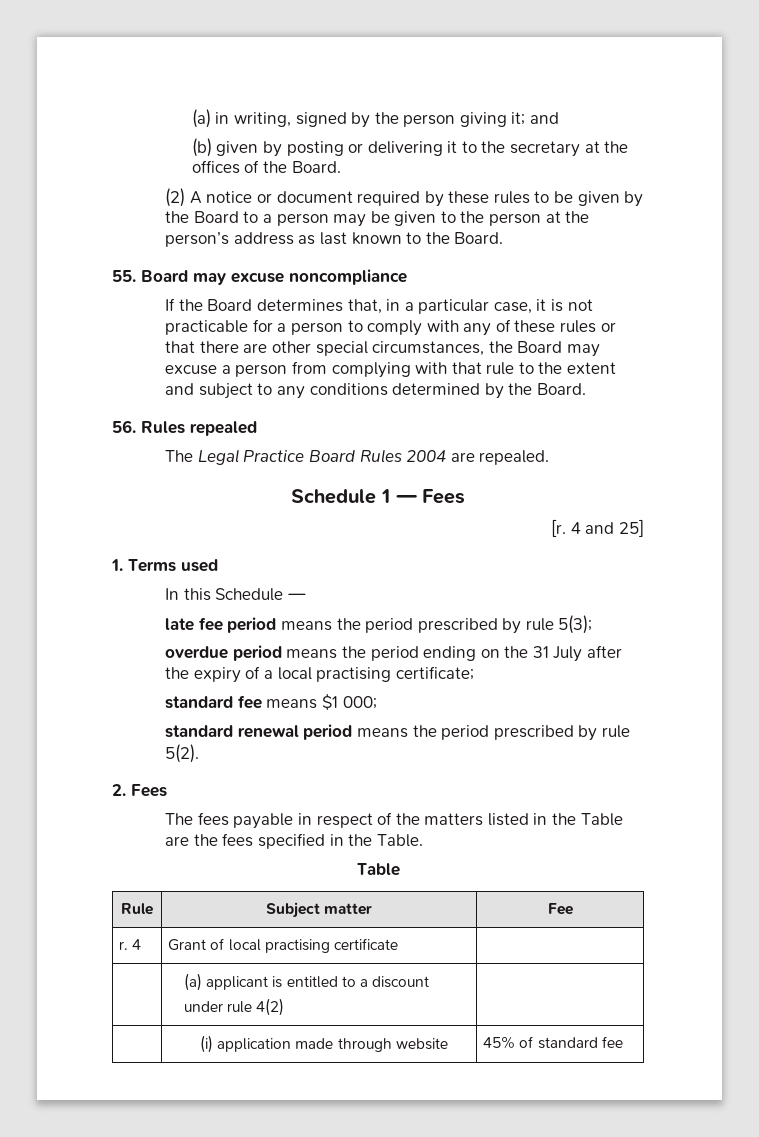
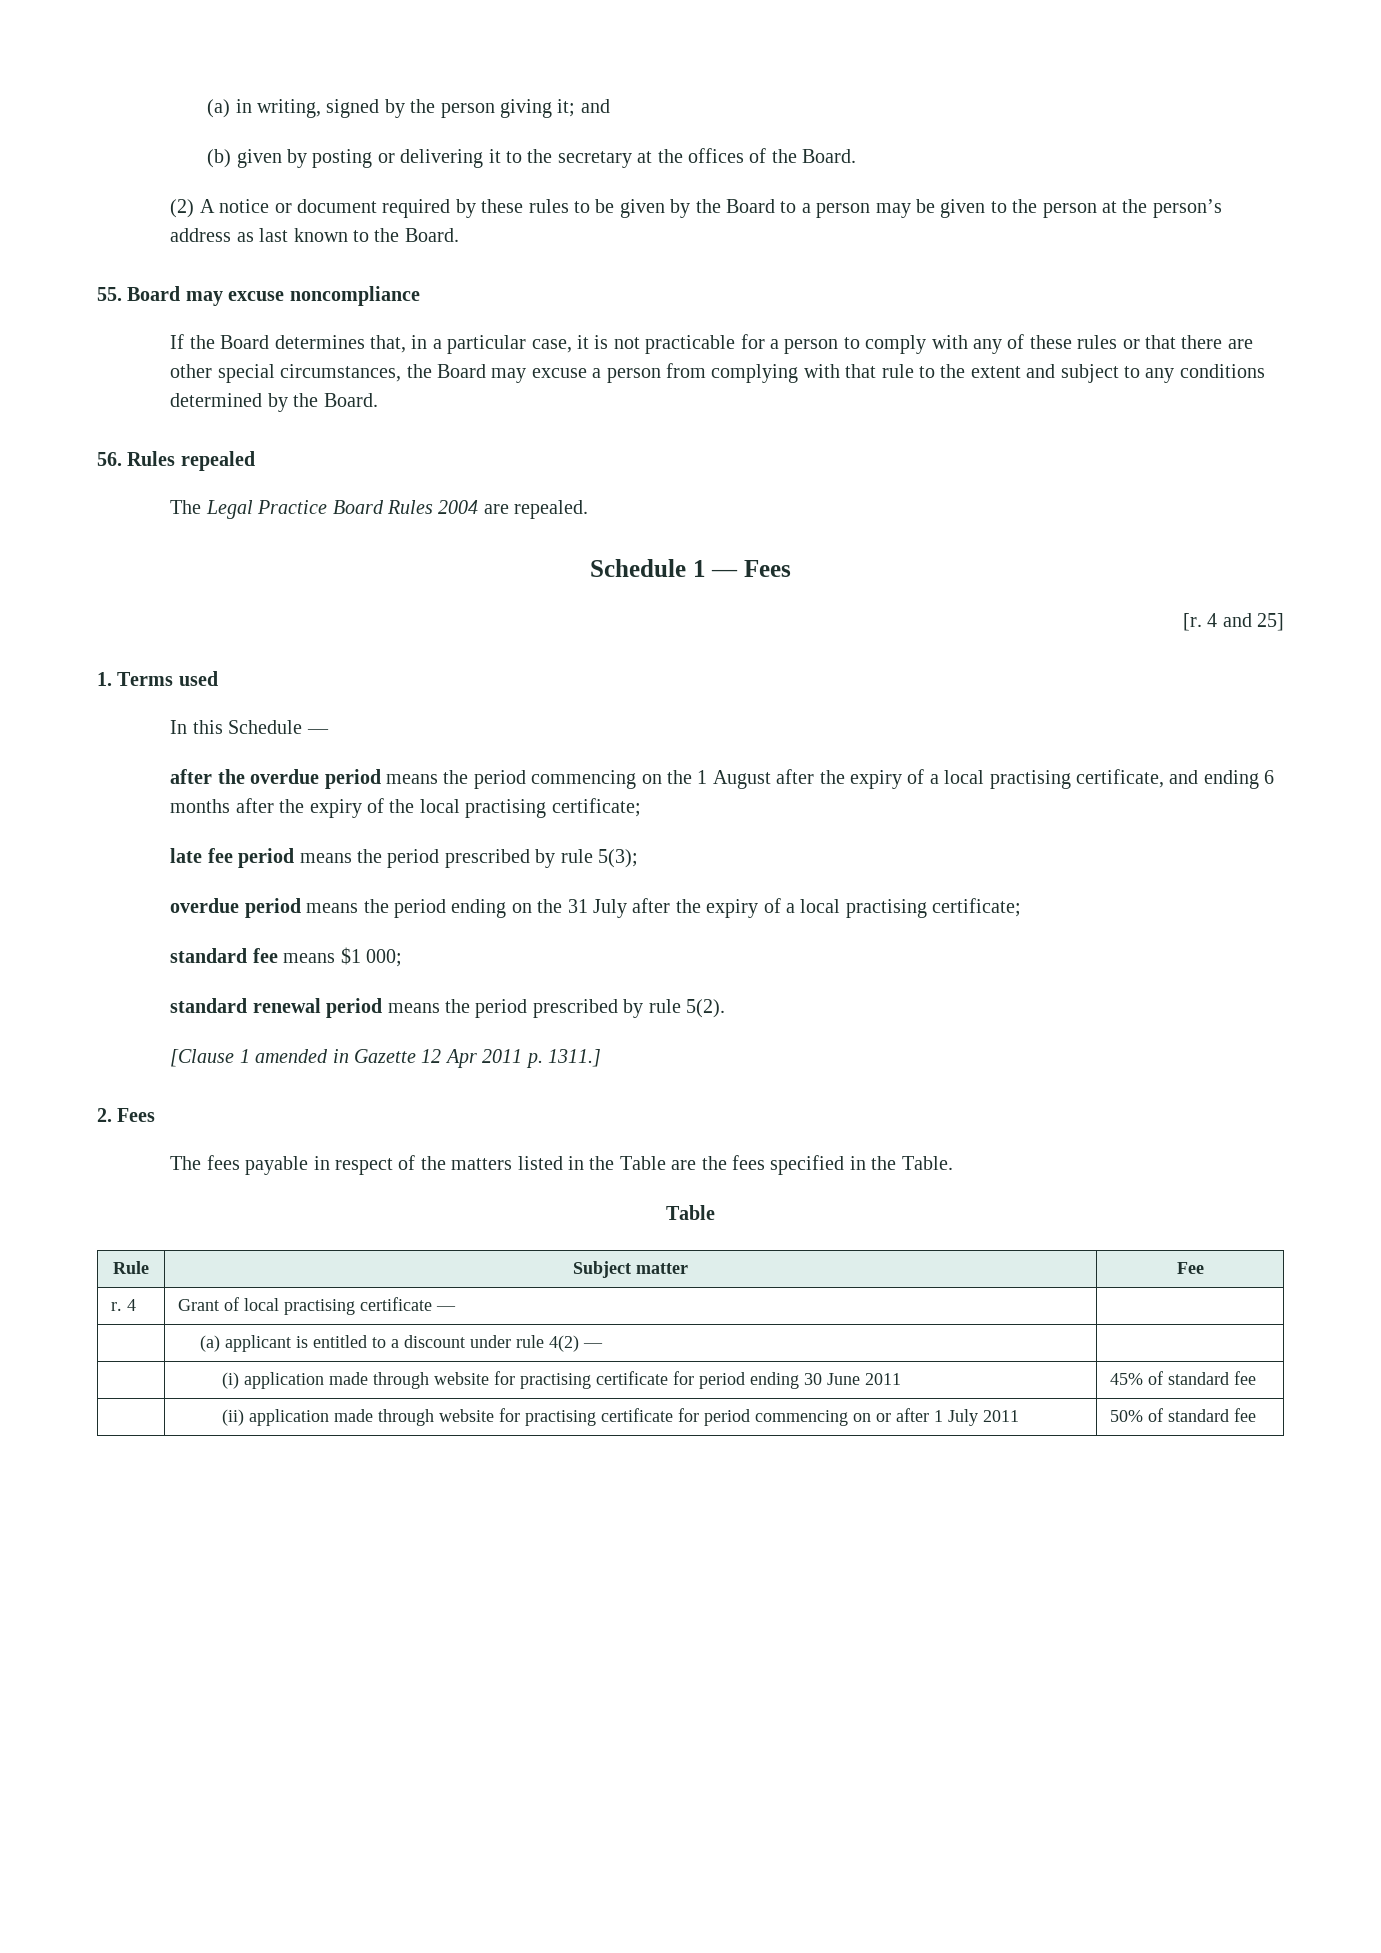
+ after the overdue period means the period commencing on the 1 August after the expiry of a local practising certificate, and ending 6 months after the expiry of the local practising certificate;
+ [Clause 1 amended in Gazette 12 Apr 2011 p. 1311.]
- r. 4 | Grant of local practising certificate |
+ r. 4 | Grant of local practising certificate — |
- | (a) applicant is entitled to a discount
- under rule 4(2) |
+ | (a) applicant is entitled to a discount under rule 4(2) — |
- | (i) application made through website | 45% of standard fee
+ | (i) application made through website for practising certificate for period ending 30 June 2011 | 45% of standard fee
+ | (ii) application made through website for practising certificate for period commencing on or after 1 July 2011 | 50% of standard fee

